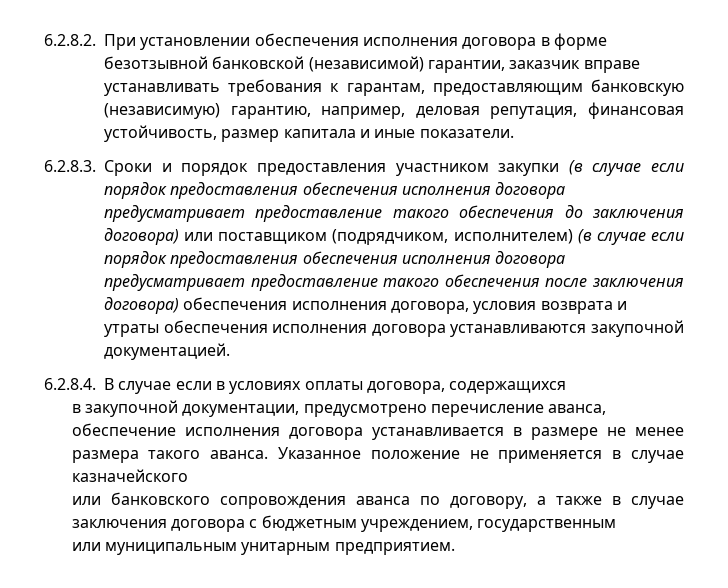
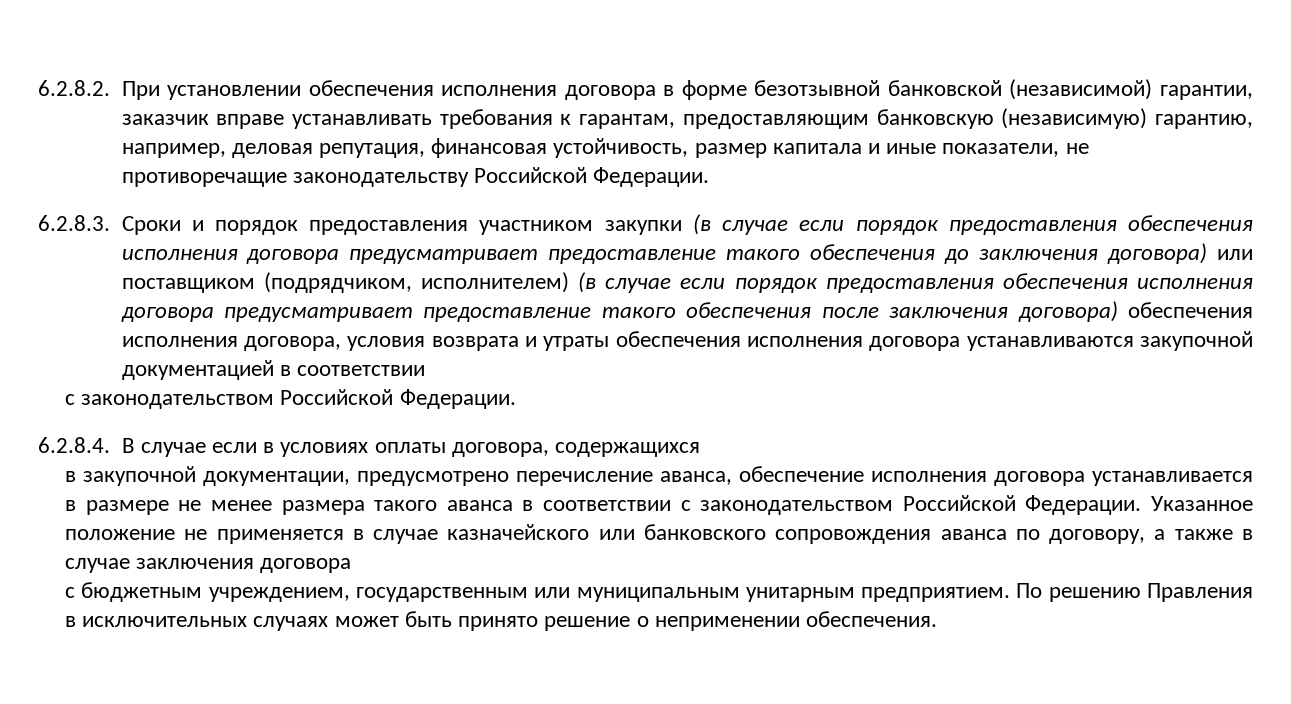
- 6.2.8.2. При установлении обеспечения исполнения договора в форме безотзывной банковской (независимой) гарантии, заказчик вправе устанавливать требования к гарантам, предоставляющим банковскую (независимую) гарантию, например, деловая репутация, финансовая устойчивость, размер капитала и иные показатели.
+ 6.2.8.2. При установлении обеспечения исполнения договора в форме безотзывной банковской (независимой) гарантии, заказчик вправе устанавливать требования к гарантам, предоставляющим банковскую (независимую) гарантию, например, деловая репутация, финансовая устойчивость, размер капитала и иные показатели, не противоречащие законодательству Российской Федерации.
- 6.2.8.3. Сроки и порядок предоставления участником закупки (в случае если порядок предоставления обеспечения исполнения договора предусматривает предоставление такого обеспечения до заключения договора) или поставщиком (подрядчиком, исполнителем) (в случае если порядок предоставления обеспечения исполнения договора предусматривает предоставление такого обеспечения после заключения договора) обеспечения исполнения договора, условия возврата и утраты обеспечения исполнения договора устанавливаются закупочной документацией.
+ 6.2.8.3. Сроки и порядок предоставления участником закупки (в случае если порядок предоставления обеспечения исполнения договора предусматривает предоставление такого обеспечения до заключения договора) или поставщиком (подрядчиком, исполнителем) (в случае если порядок предоставления обеспечения исполнения договора предусматривает предоставление такого обеспечения после заключения договора) обеспечения исполнения договора, условия возврата и утраты обеспечения исполнения договора устанавливаются закупочной документацией в соответствии
+ с законодательством Российской Федерации.
- в закупочной документации, предусмотрено перечисление аванса, обеспечение исполнения договора устанавливается в размере не менее размера такого аванса.
+ в закупочной документации, предусмотрено перечисление аванса, обеспечение исполнения договора устанавливается в размере не менее размера такого аванса в соответствии с законодательством Российской Федерации.
- Указанное положение не применяется в случае казначейского
- или банковского сопровождения аванса по договору, а также в случае заключения договора с бюджетным учреждением, государственным
- или муниципальным унитарным предприятием.
+ Указанное положение не применяется в случае казначейского или банковского сопровождения аванса по договору, а также в случае заключения договора
+ с бюджетным учреждением, государственным или муниципальным унитарным предприятием.
+ По решению Правления в исключительных случаях может быть принято решение о неприменении обеспечения.

